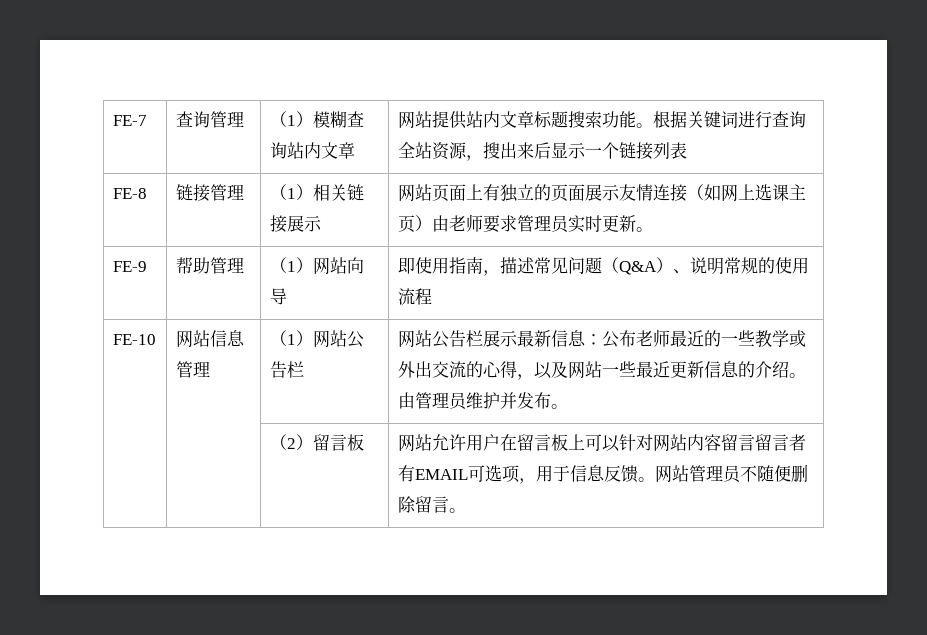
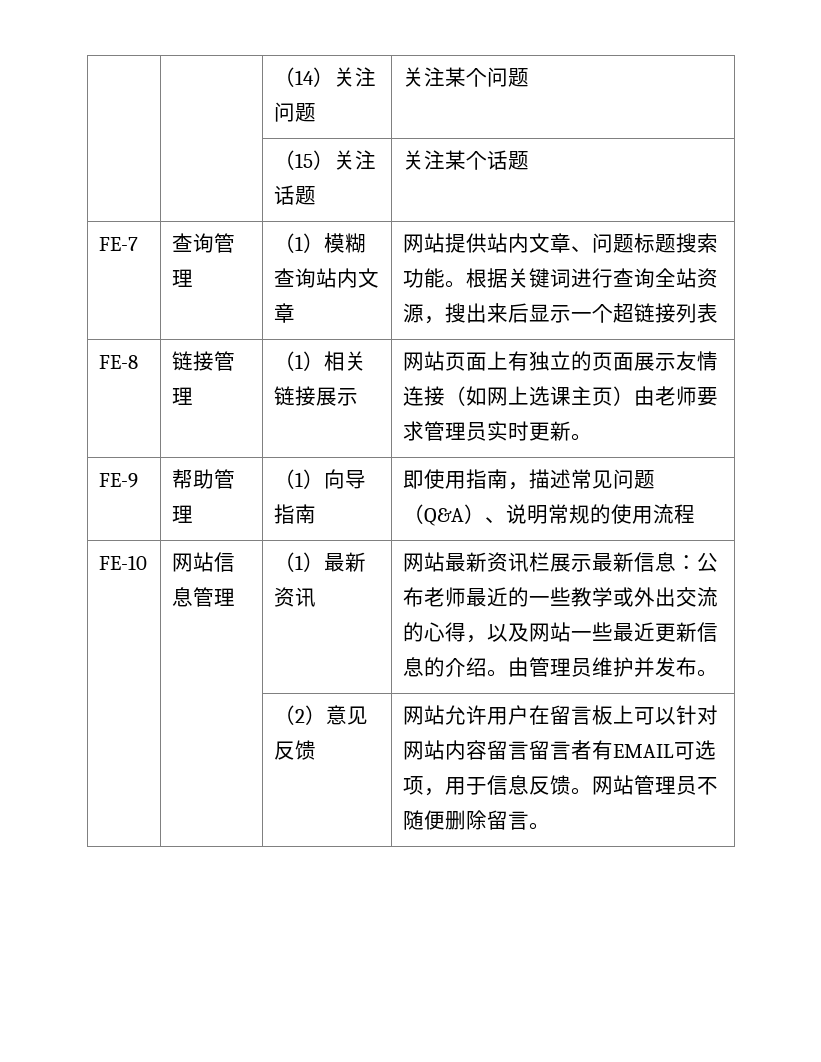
+ | | （14）关注问题 | 关注某个问题
+ | | （15）关注话题 | 关注某个话题
- FE-7 | 查询管理 | （1）模糊查询站内文章 | 网站提供站内文章标题搜索功能。根据关键词进行查询全站资源，搜出来后显示一个链接列表
+ FE-7 | 查询管理 | （1）模糊查询站内文章 | 网站提供站内文章、问题标题搜索功能。根据关键词进行查询全站资源，搜出来后显示一个超链接列表
- FE-9 | 帮助管理 | （1）网站向导 | 即使用指南，描述常见问题（Q&A）、说明常规的使用流程
+ FE-9 | 帮助管理 | （1）向导指南 | 即使用指南，描述常见问题（Q&A）、说明常规的使用流程
- FE-10 | 网站信息管理 | （1）网站公告栏 | 网站公告栏展示最新信息：公布老师最近的一些教学或外出交流的心得，以及网站一些最近更新信息的介绍。由管理员维护并发布。
+ FE-10 | 网站信息管理 | （1）最新资讯 | 网站最新资讯栏展示最新信息：公布老师最近的一些教学或外出交流的心得，以及网站一些最近更新信息的介绍。由管理员维护并发布。
- | | （2）留言板 | 网站允许用户在留言板上可以针对网站内容留言留言者有EMAIL可选项，用于信息反馈。网站管理员不随便删除留言。
+ | | （2）意见反馈 | 网站允许用户在留言板上可以针对网站内容留言留言者有EMAIL可选项，用于信息反馈。网站管理员不随便删除留言。

